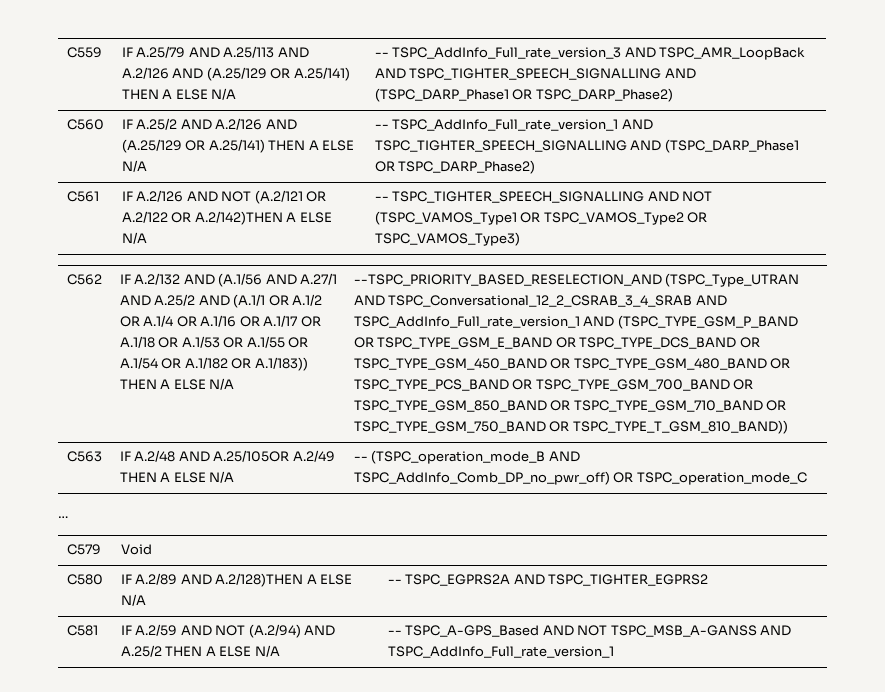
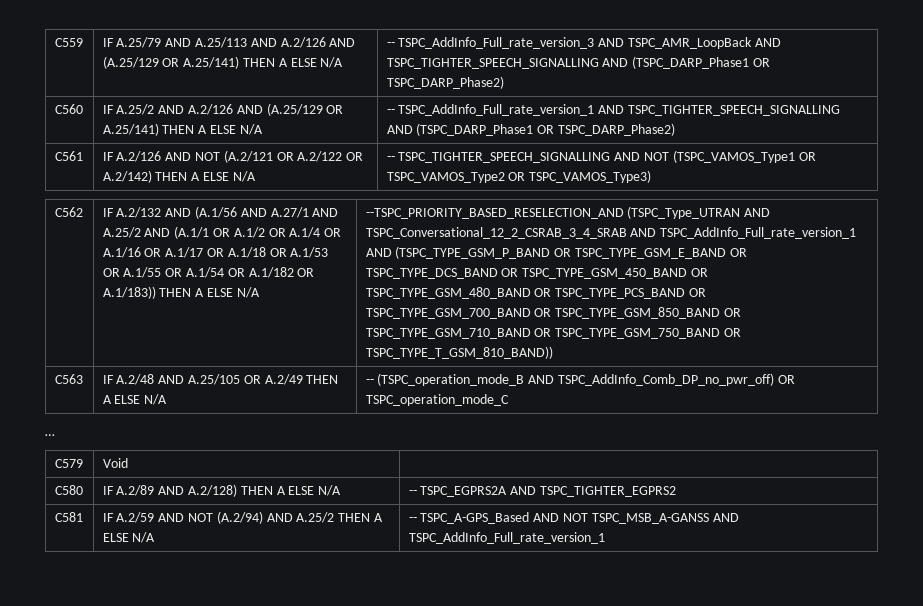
- C561 | IF A.2/126 AND NOT (A.2/121 OR A.2/122 OR A.2/142)THEN A ELSE N/A | -- TSPC_TIGHTER_SPEECH_SIGNALLING AND NOT (TSPC_VAMOS_Type1 OR TSPC_VAMOS_Type2 OR TSPC_VAMOS_Type3)
+ C561 | IF A.2/126 AND NOT (A.2/121 OR A.2/122 OR A.2/142) THEN A ELSE N/A | -- TSPC_TIGHTER_SPEECH_SIGNALLING AND NOT (TSPC_VAMOS_Type1 OR TSPC_VAMOS_Type2 OR TSPC_VAMOS_Type3)
- C563 | IF A.2/48 AND A.25/105OR A.2/49 THEN A ELSE N/A | -- (TSPC_operation_mode_B AND TSPC_AddInfo_Comb_DP_no_pwr_off) OR TSPC_operation_mode_C
+ C563 | IF A.2/48 AND A.25/105 OR A.2/49 THEN A ELSE N/A | -- (TSPC_operation_mode_B AND TSPC_AddInfo_Comb_DP_no_pwr_off) OR TSPC_operation_mode_C
- C580 | IF A.2/89 AND A.2/128)THEN A ELSE N/A | -- TSPC_EGPRS2A AND TSPC_TIGHTER_EGPRS2
+ C580 | IF A.2/89 AND A.2/128) THEN A ELSE N/A | -- TSPC_EGPRS2A AND TSPC_TIGHTER_EGPRS2

